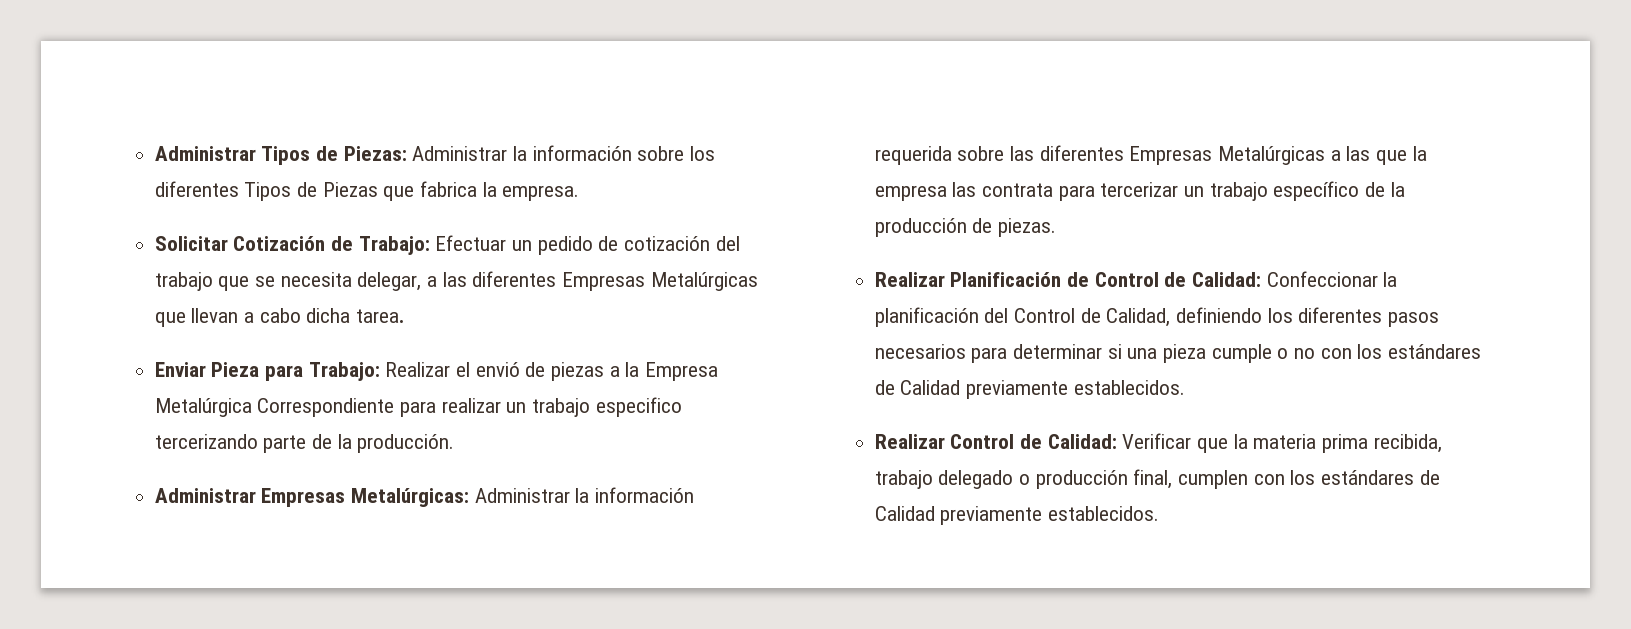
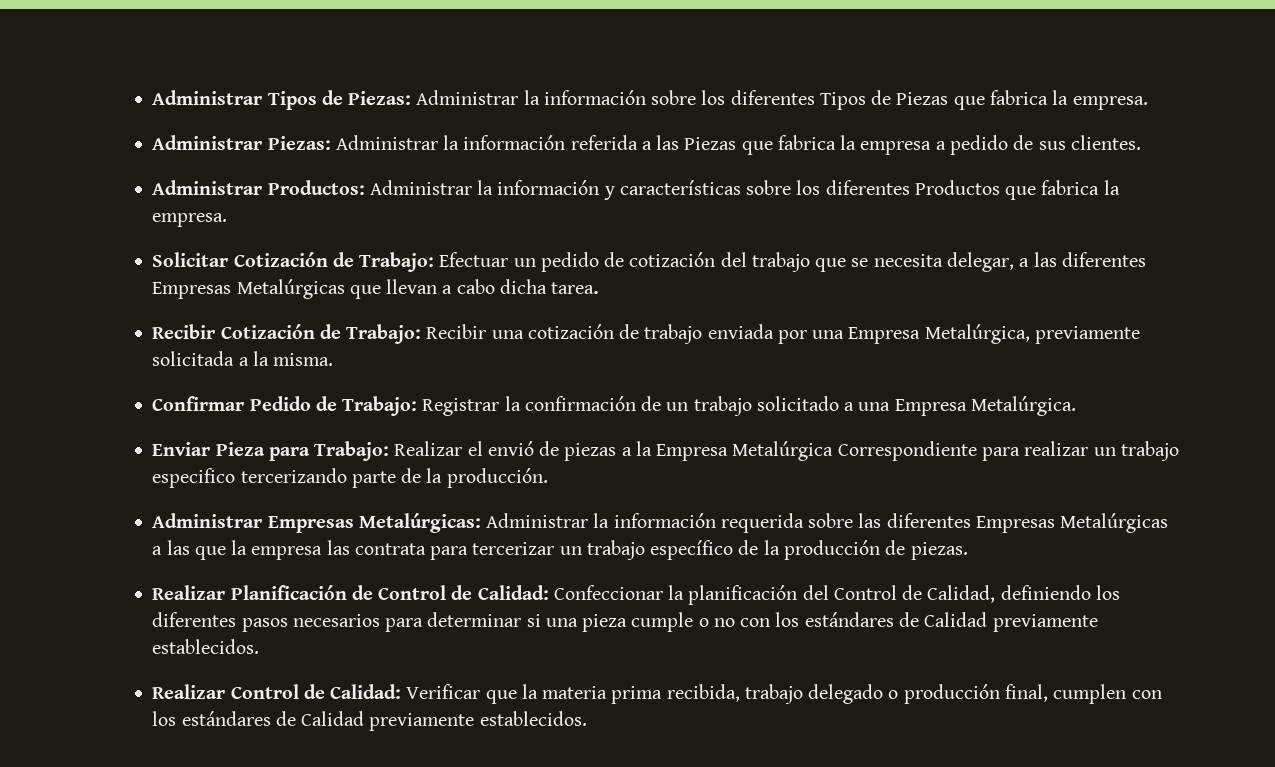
+ Administrar Piezas: Administrar la información referida a las Piezas que fabrica la empresa a pedido de sus clientes.
+ Administrar Productos: Administrar la información y características sobre los diferentes Productos que fabrica la empresa.
+ Recibir Cotización de Trabajo: Recibir una cotización de trabajo enviada por una Empresa Metalúrgica, previamente solicitada a la misma.
+ Confirmar Pedido de Trabajo: Registrar la confirmación de un trabajo solicitado a una Empresa Metalúrgica.

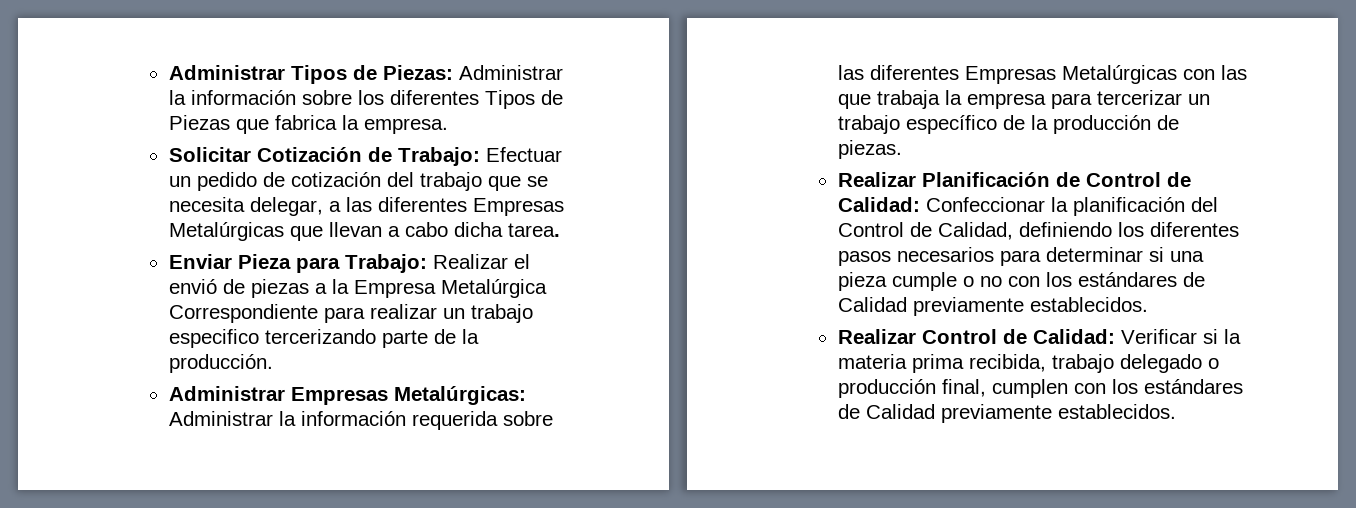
- Administrar Piezas: Administrar la información referida a las Piezas que fabrica la empresa a pedido de sus clientes.
- Administrar Productos: Administrar la información y características sobre los diferentes Productos que fabrica la empresa.
- Recibir Cotización de Trabajo: Recibir una cotización de trabajo enviada por una Empresa Metalúrgica, previamente solicitada a la misma.
- Confirmar Pedido de Trabajo: Registrar la confirmación de un trabajo solicitado a una Empresa Metalúrgica.
- Administrar Empresas Metalúrgicas: Administrar la información requerida sobre las diferentes Empresas Metalúrgicas a las que la empresa las contrata para tercerizar un trabajo específico de la producción de piezas.
+ Administrar Empresas Metalúrgicas: Administrar la información requerida sobre las diferentes Empresas Metalúrgicas con las que trabaja la empresa para tercerizar un trabajo específico de la producción de piezas.
- Realizar Control de Calidad: Verificar que la materia prima recibida, trabajo delegado o producción final, cumplen con los estándares de Calidad previamente establecidos.
+ Realizar Control de Calidad: Verificar si la materia prima recibida, trabajo delegado o producción final, cumplen con los estándares de Calidad previamente establecidos.

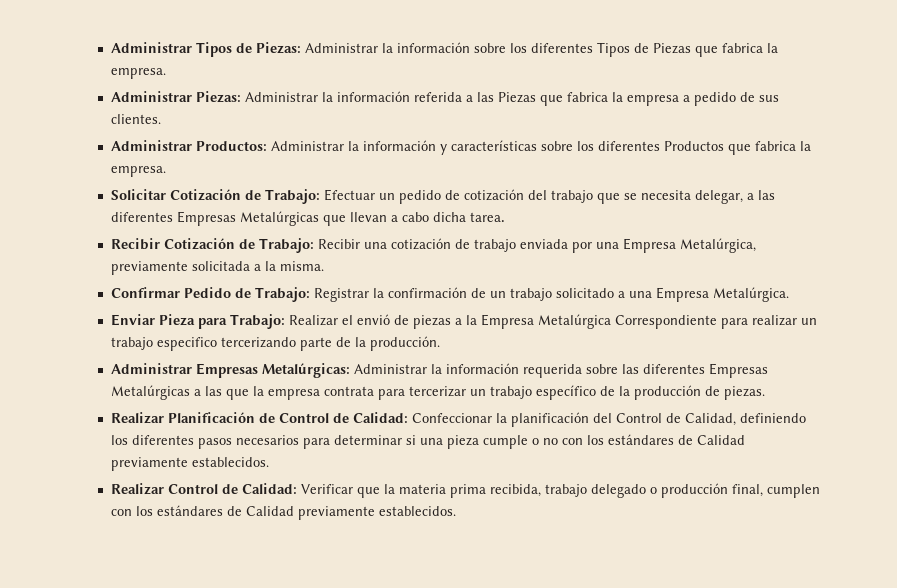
+ Administrar Piezas: Administrar la información referida a las Piezas que fabrica la empresa a pedido de sus clientes.
+ Administrar Productos: Administrar la información y características sobre los diferentes Productos que fabrica la empresa.
+ Recibir Cotización de Trabajo: Recibir una cotización de trabajo enviada por una Empresa Metalúrgica, previamente solicitada a la misma.
+ Confirmar Pedido de Trabajo: Registrar la confirmación de un trabajo solicitado a una Empresa Metalúrgica.
- Administrar Empresas Metalúrgicas: Administrar la información requerida sobre las diferentes Empresas Metalúrgicas con las que trabaja la empresa para tercerizar un trabajo específico de la producción de piezas.
+ Administrar Empresas Metalúrgicas: Administrar la información requerida sobre las diferentes Empresas Metalúrgicas a las que la empresa contrata para tercerizar un trabajo específico de la producción de piezas.
- Realizar Control de Calidad: Verificar si la materia prima recibida, trabajo delegado o producción final, cumplen con los estándares de Calidad previamente establecidos.
+ Realizar Control de Calidad: Verificar que la materia prima recibida, trabajo delegado o producción final, cumplen con los estándares de Calidad previamente establecidos.

